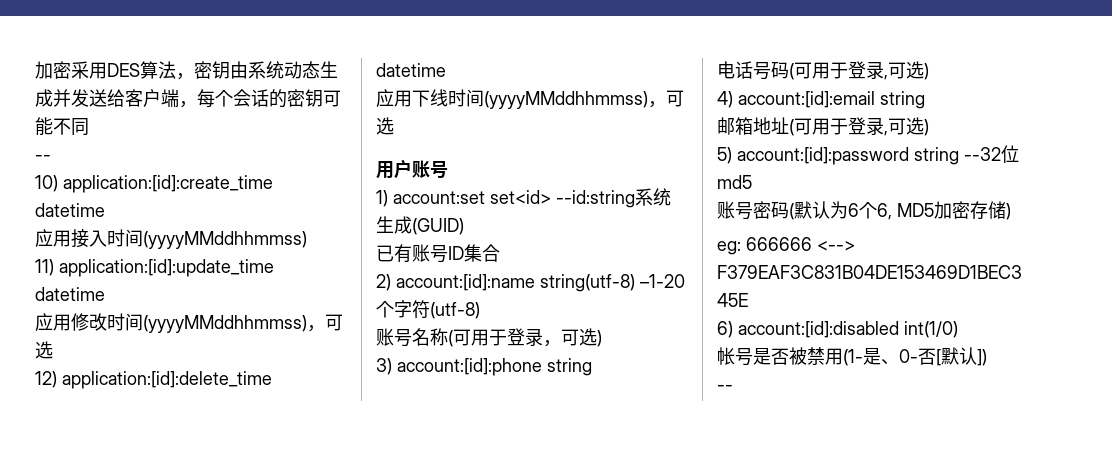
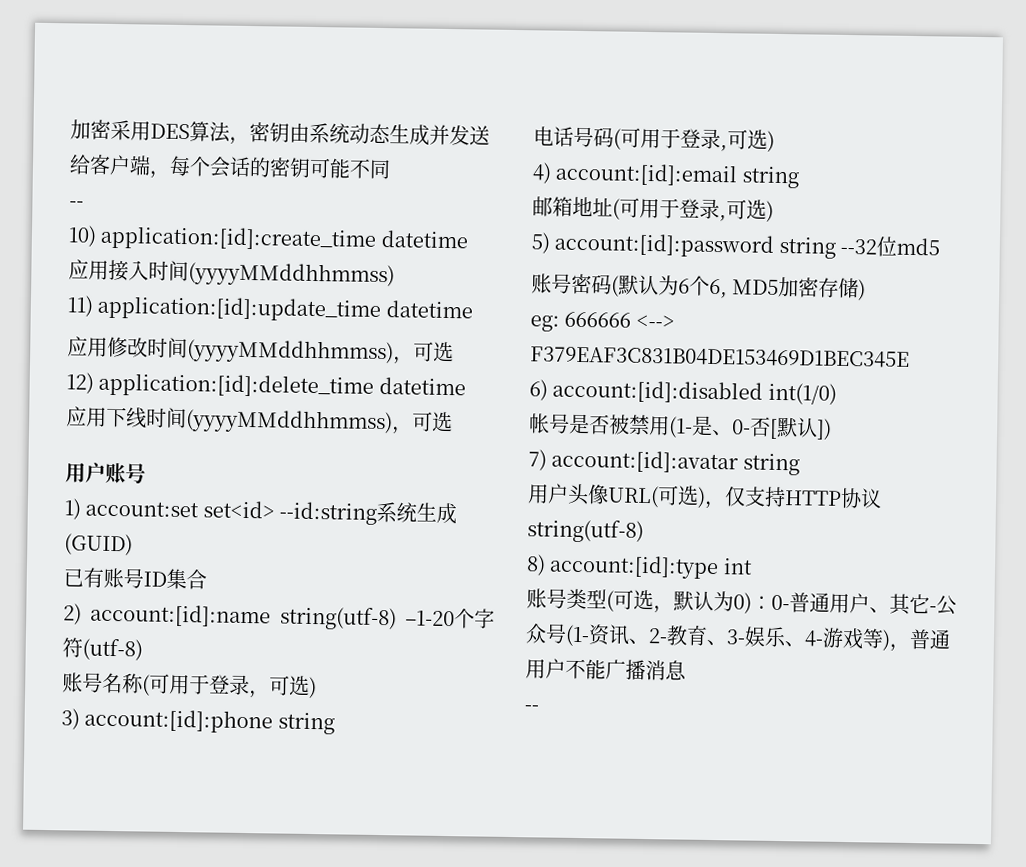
+ 7) account:[id]:avatar string
+ 用户头像URL(可选)，仅支持HTTP协议string(utf-8)
+ 8) account:[id]:type int
+ 账号类型(可选，默认为0)：0-普通用户、其它-公众号(1-资讯、2-教育、3-娱乐、4-游戏等)，普通用户不能广播消息

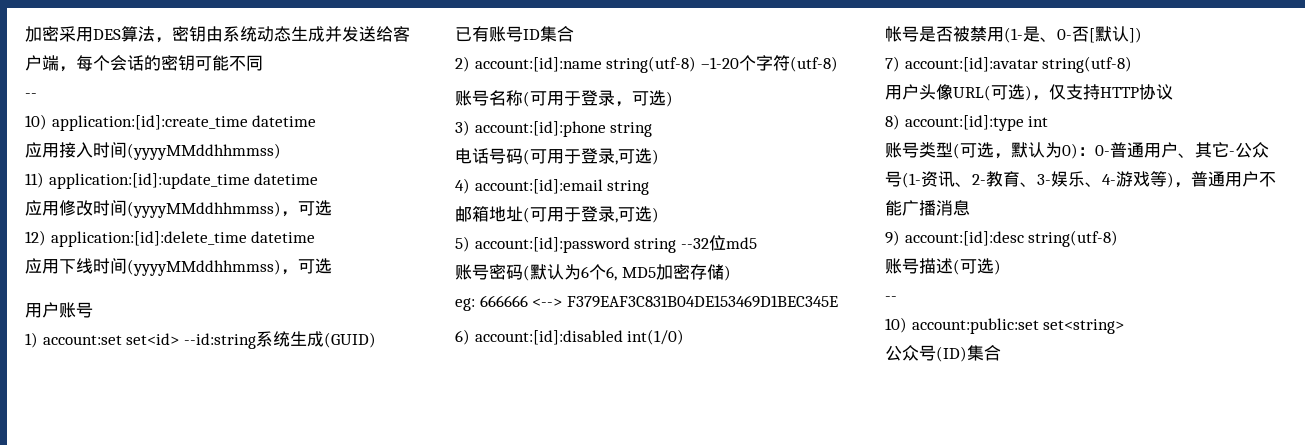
- 7) account:[id]:avatar string
+ 7) account:[id]:avatar string(utf-8)
- 用户头像URL(可选)，仅支持HTTP协议string(utf-8)
+ 用户头像URL(可选)，仅支持HTTP协议
  账号类型(可选，默认为0)：0-普通用户、其它-公众号(1-资讯、2-教育、3-娱乐、4-游戏等)，普通用户不能广播消息
+ 9) account:[id]:desc string(utf-8)
+ 账号描述(可选)
  --
+ 10) account:public:set set<string>
+ 公众号(ID)集合

